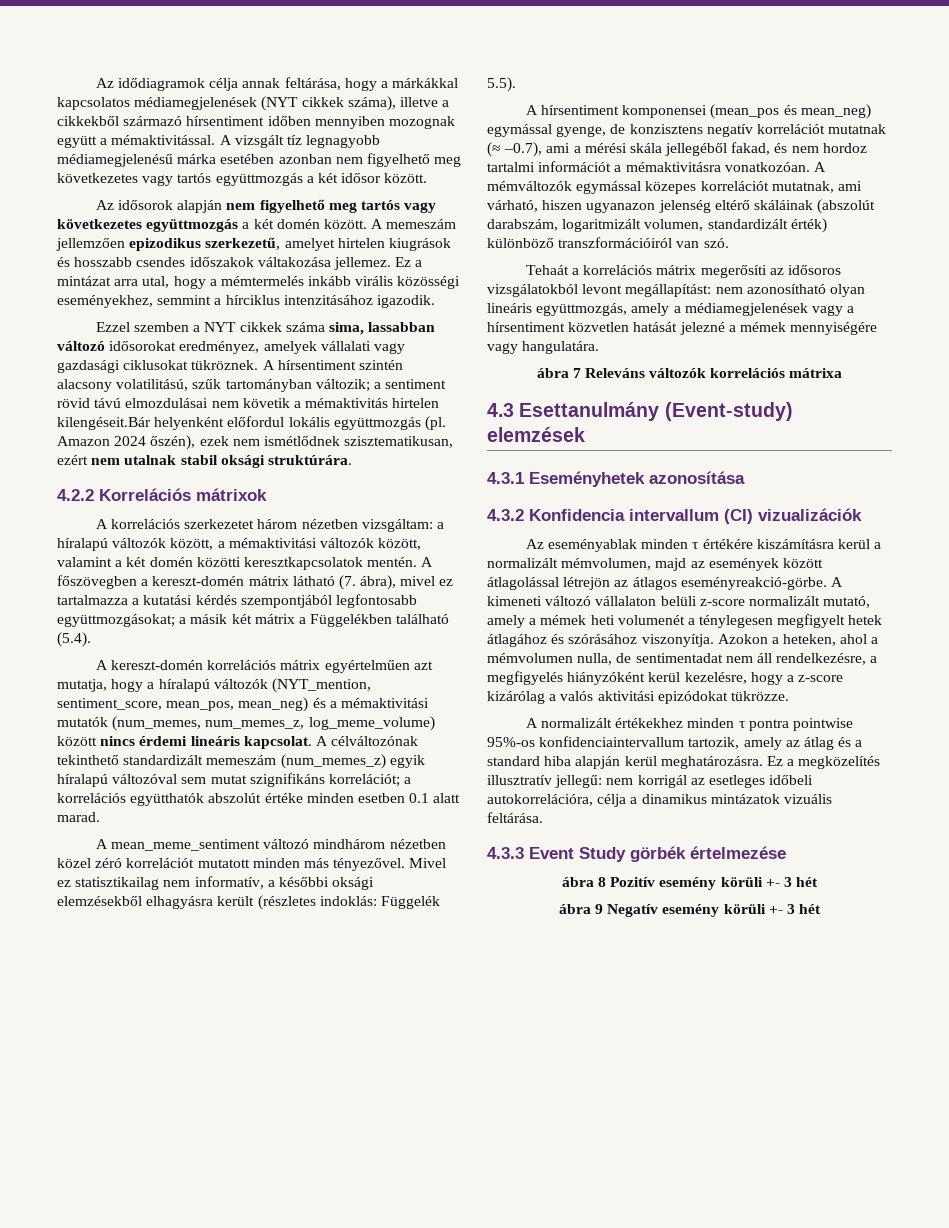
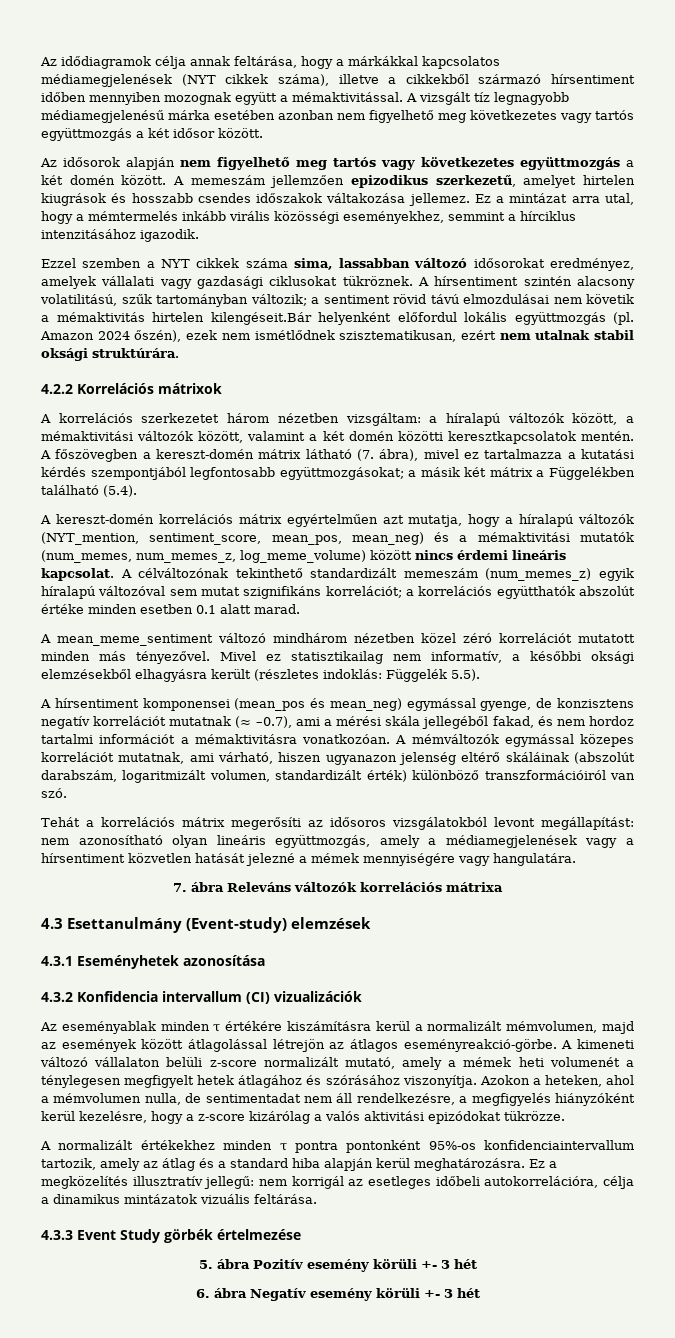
- Tehaát a korrelációs mátrix megerősíti az idősoros vizsgálatokból levont megállapítást: nem azonosítható olyan lineáris együttmozgás, amely a médiamegjelenések vagy a hírsentiment közvetlen hatását jelezné a mémek mennyiségére vagy hangulatára.
+ Tehát a korrelációs mátrix megerősíti az idősoros vizsgálatokból levont megállapítást: nem azonosítható olyan lineáris együttmozgás, amely a médiamegjelenések vagy a hírsentiment közvetlen hatását jelezné a mémek mennyiségére vagy hangulatára.
- ábra 7 Releváns változók korrelációs mátrixa
+ 7. ábra Releváns változók korrelációs mátrixa
- A normalizált értékekhez minden τ pontra pointwise 95%-os konfidenciaintervallum tartozik, amely az átlag és a standard hiba alapján kerül meghatározásra.
+ A normalizált értékekhez minden τ pontra pontonként 95%-os konfidenciaintervallum tartozik, amely az átlag és a standard hiba alapján kerül meghatározásra.
- ábra 8 Pozitív esemény körüli +- 3 hét
+ 5. ábra Pozitív esemény körüli +- 3 hét
- ábra 9 Negatív esemény körüli +- 3 hét
+ 6. ábra Negatív esemény körüli +- 3 hét

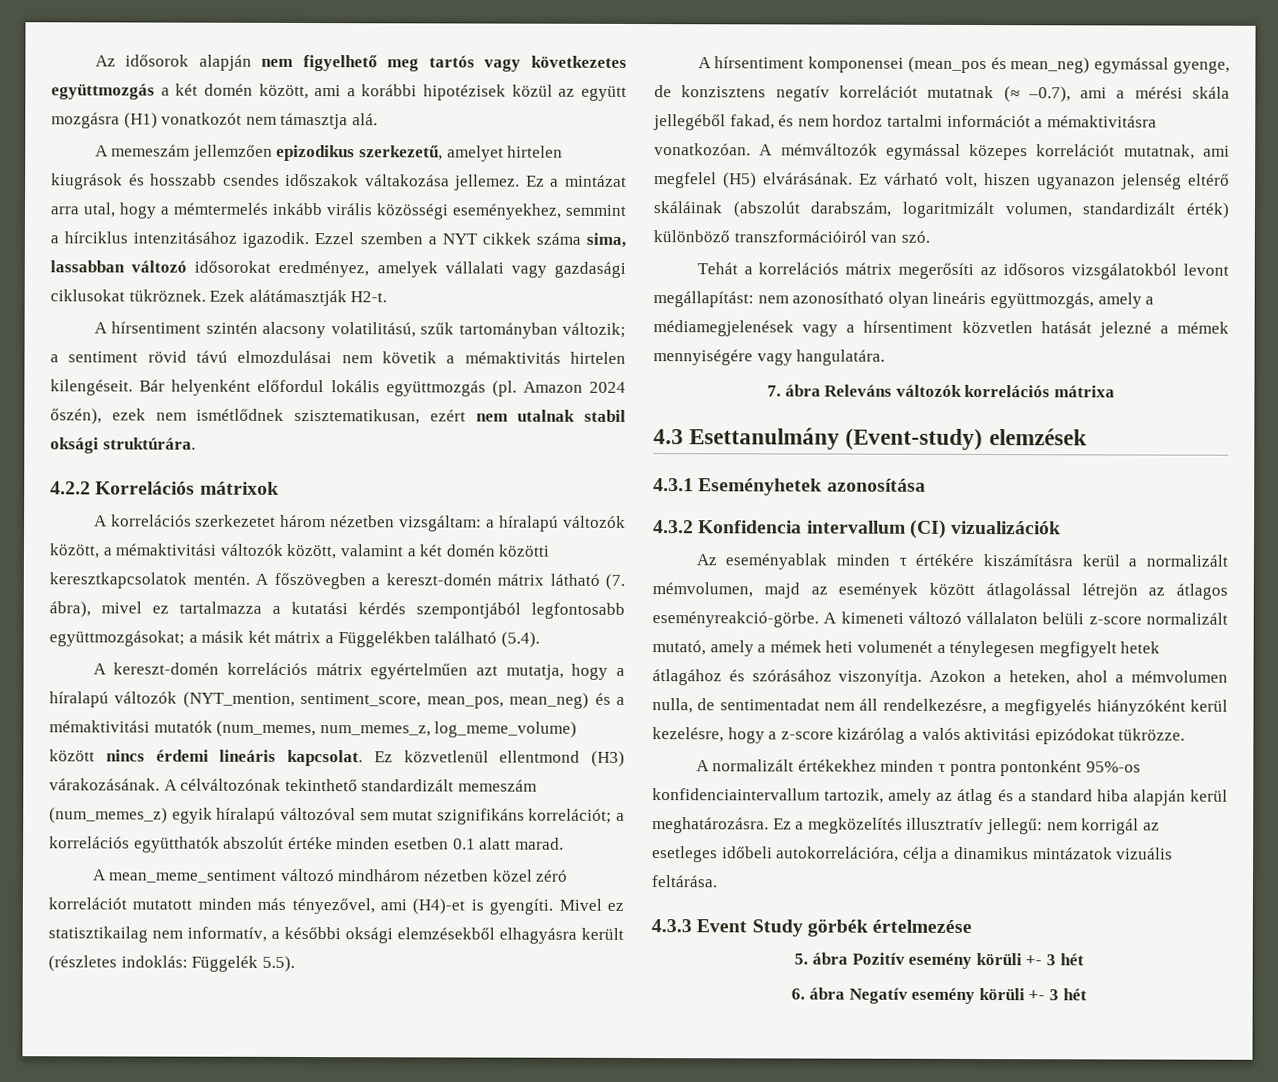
- Az idődiagramok célja annak feltárása, hogy a márkákkal kapcsolatos médiamegjelenések (NYT cikkek száma), illetve a cikkekből származó hírsentiment időben mennyiben mozognak együtt a mémaktivitással. A vizsgált tíz legnagyobb médiamegjelenésű márka esetében azonban nem figyelhető meg következetes vagy tartós együttmozgás a két idősor között.
- Az idősorok alapján nem figyelhető meg tartós vagy következetes együttmozgás a két domén között. A memeszám jellemzően epizodikus szerkezetű, amelyet hirtelen kiugrások és hosszabb csendes időszakok váltakozása jellemez.
+ Az idősorok alapján nem figyelhető meg tartós vagy következetes együttmozgás a két domén között, ami a korábbi hipotézisek közül az együtt mozgásra (H1) vonatkozót nem támasztja alá.
+ A memeszám jellemzően epizodikus szerkezetű, amelyet hirtelen kiugrások és hosszabb csendes időszakok váltakozása jellemez.
- Ez a mintázat arra utal, hogy a mémtermelés inkább virális közösségi eseményekhez, semmint a hírciklus intenzitásához igazodik.
- Ezzel szemben a NYT cikkek száma sima, lassabban változó idősorokat eredményez, amelyek vállalati vagy gazdasági ciklusokat tükröznek. A hírsentiment szintén alacsony volatilitású, szűk tartományban változik; a sentiment rövid távú elmozdulásai nem követik a mémaktivitás hirtelen kilengéseit.Bár helyenként előfordul lokális együttmozgás (pl.
+ Ez a mintázat arra utal, hogy a mémtermelés inkább virális közösségi eseményekhez, semmint a hírciklus intenzitásához igazodik. Ezzel szemben a NYT cikkek száma sima, lassabban változó idősorokat eredményez, amelyek vállalati vagy gazdasági ciklusokat tükröznek. Ezek alátámasztják H2-t.
+ A hírsentiment szintén alacsony volatilitású, szűk tartományban változik; a sentiment rövid távú elmozdulásai nem követik a mémaktivitás hirtelen kilengéseit. Bár helyenként előfordul lokális együttmozgás (pl.
+ Ez közvetlenül ellentmond (H3) várakozásának.
- A mean_meme_sentiment változó mindhárom nézetben közel zéró korrelációt mutatott minden más tényezővel.
+ A mean_meme_sentiment változó mindhárom nézetben közel zéró korrelációt mutatott minden más tényezővel, ami (H4)-et is gyengíti.
- A mémváltozók egymással közepes korrelációt mutatnak, ami várható, hiszen ugyanazon jelenség eltérő skáláinak (abszolút darabszám, logaritmizált volumen, standardizált érték) különböző transzformációiról van szó.
+ A mémváltozók egymással közepes korrelációt mutatnak, ami megfelel (H5) elvárásának. Ez várható volt, hiszen ugyanazon jelenség eltérő skáláinak (abszolút darabszám, logaritmizált volumen, standardizált érték) különböző transzformációiról van szó.

